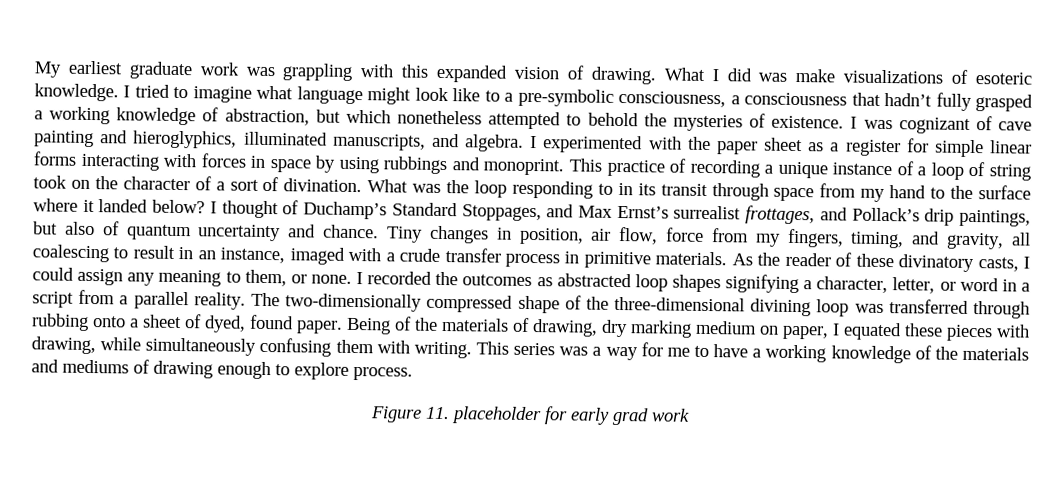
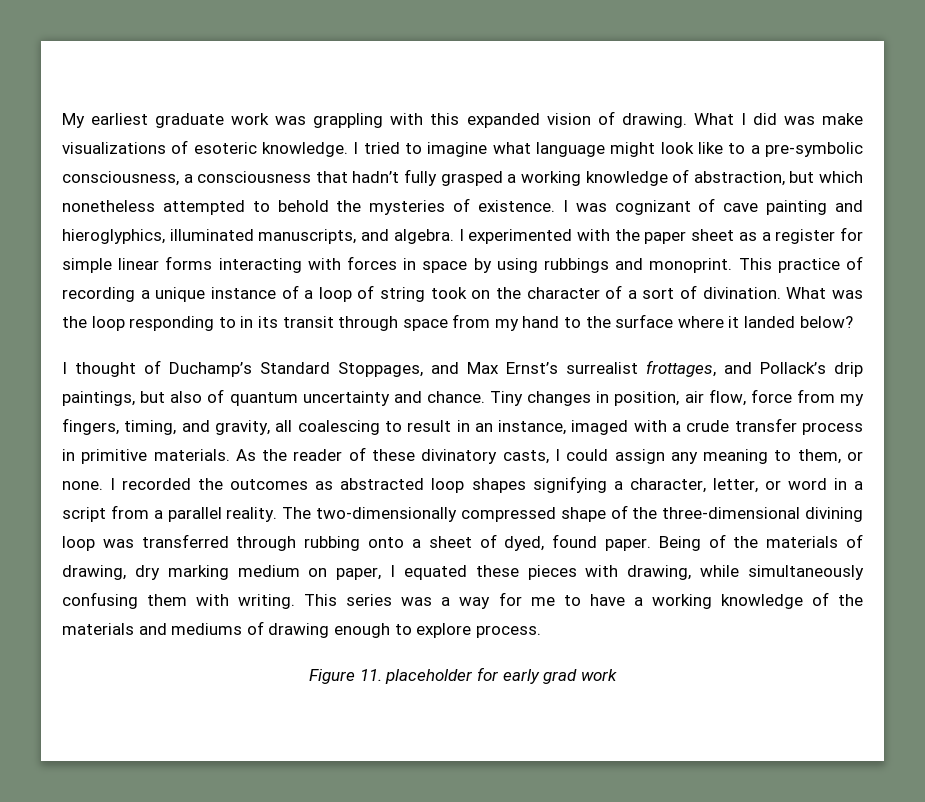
- What was the loop responding to in its transit through space from my hand to the surface where it landed below? I thought of Duchamp’s Standard Stoppages, and Max Ernst’s surrealist frottages, and Pollack’s drip paintings, but also of quantum uncertainty and chance.
+ What was the loop responding to in its transit through space from my hand to the surface where it landed below?
+ I thought of Duchamp’s Standard Stoppages, and Max Ernst’s surrealist frottages, and Pollack’s drip paintings, but also of quantum uncertainty and chance.

